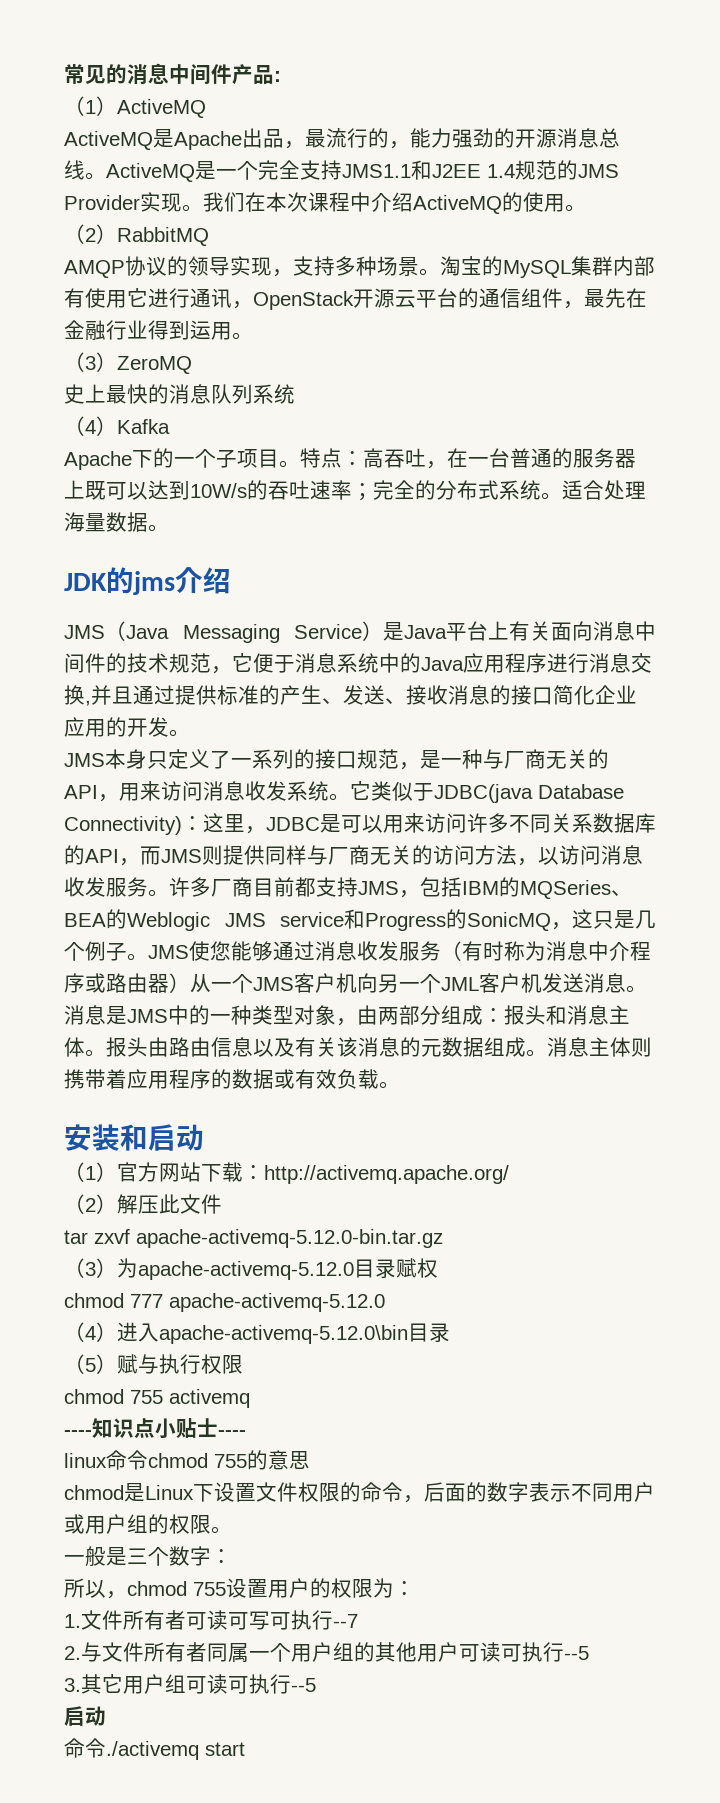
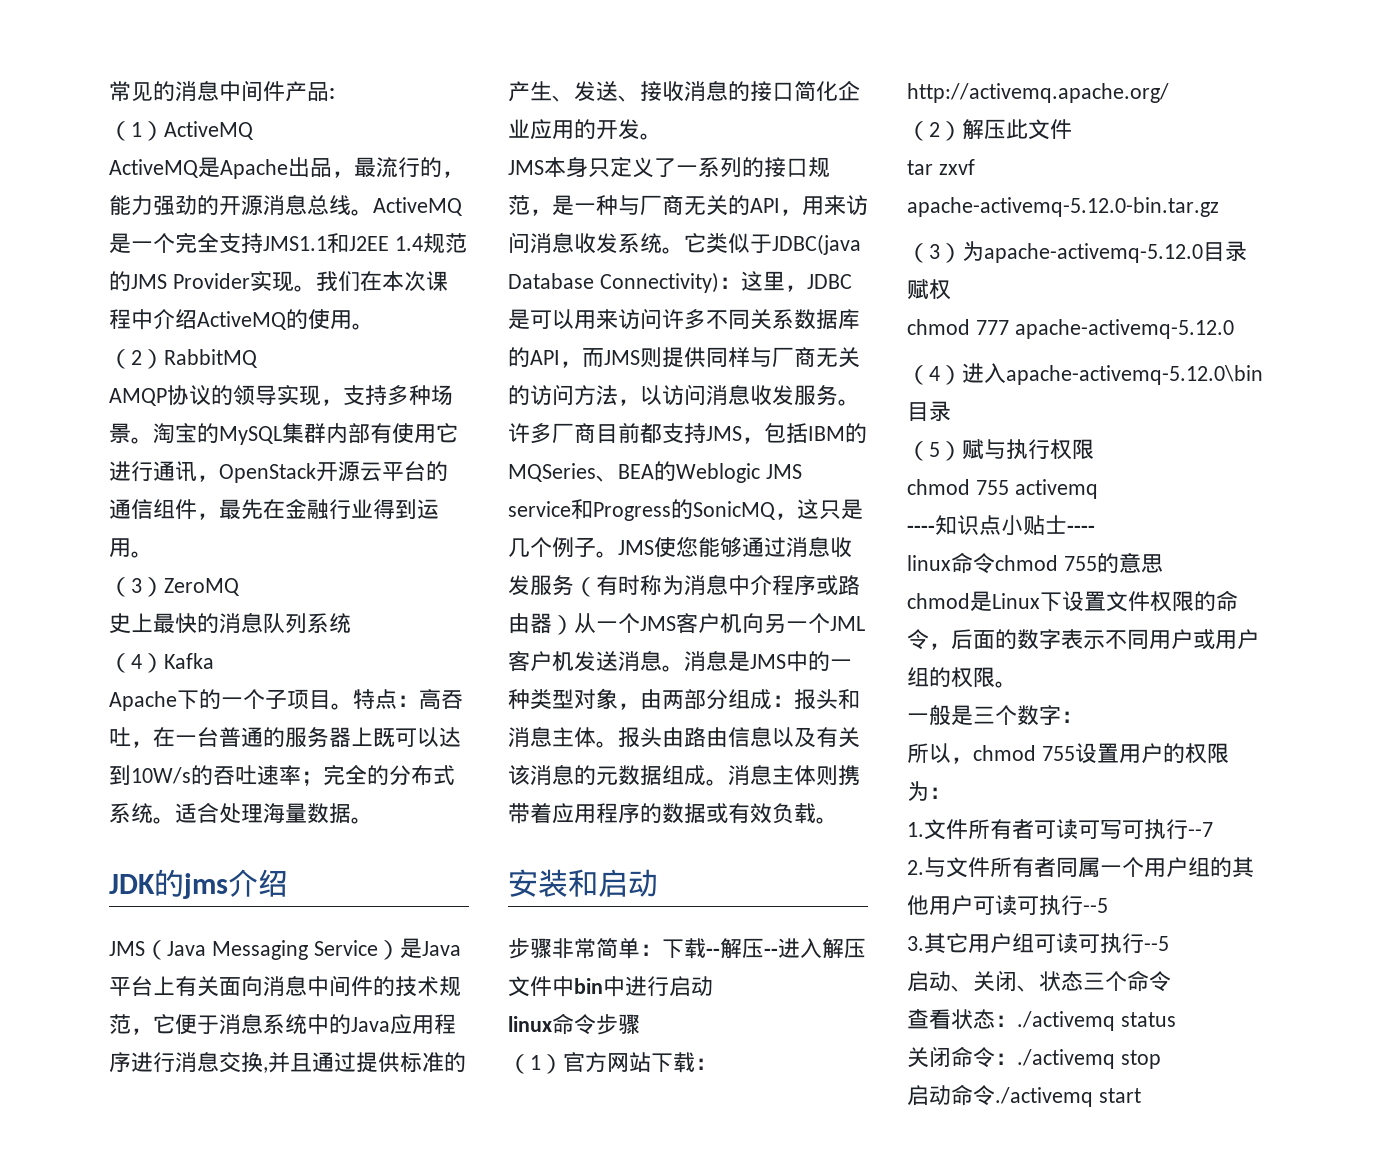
+ 步骤非常简单：下载--解压--进入解压文件中bin中进行启动
+ linux命令步骤
  3.其它用户组可读可执行--5
- 启动
- 命令./activemq start
+ 启动、关闭、状态三个命令
+ 查看状态：./activemq status
+ 关闭命令：./activemq stop
+ 启动命令./activemq start

